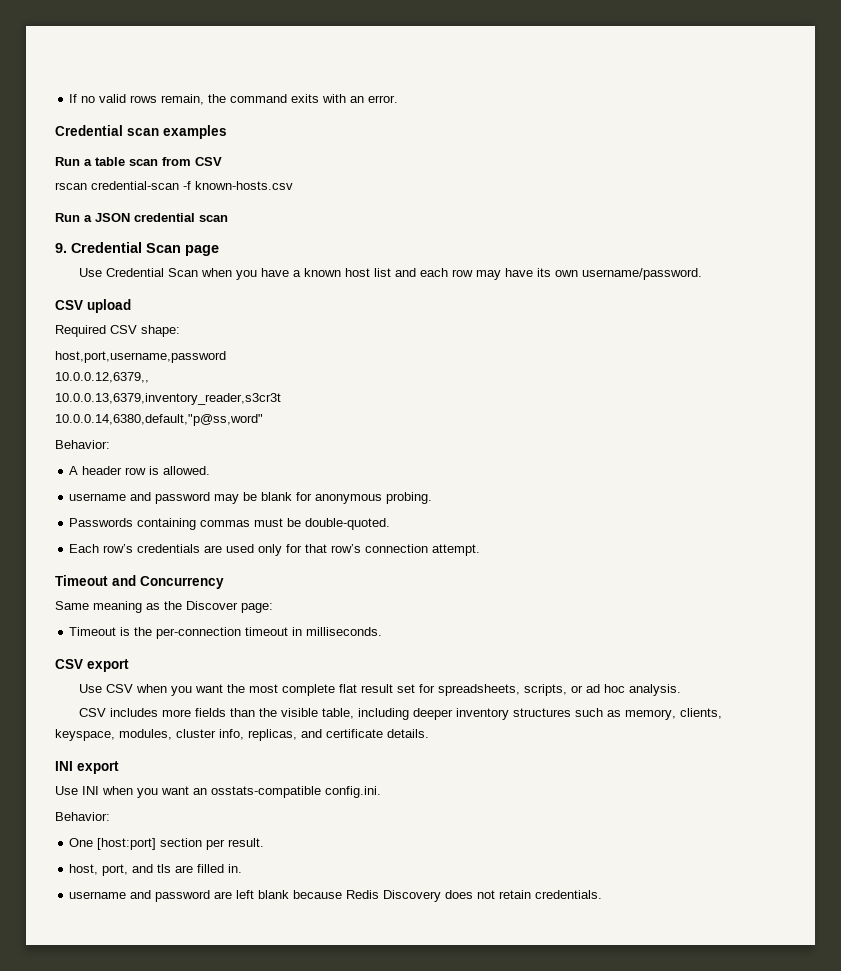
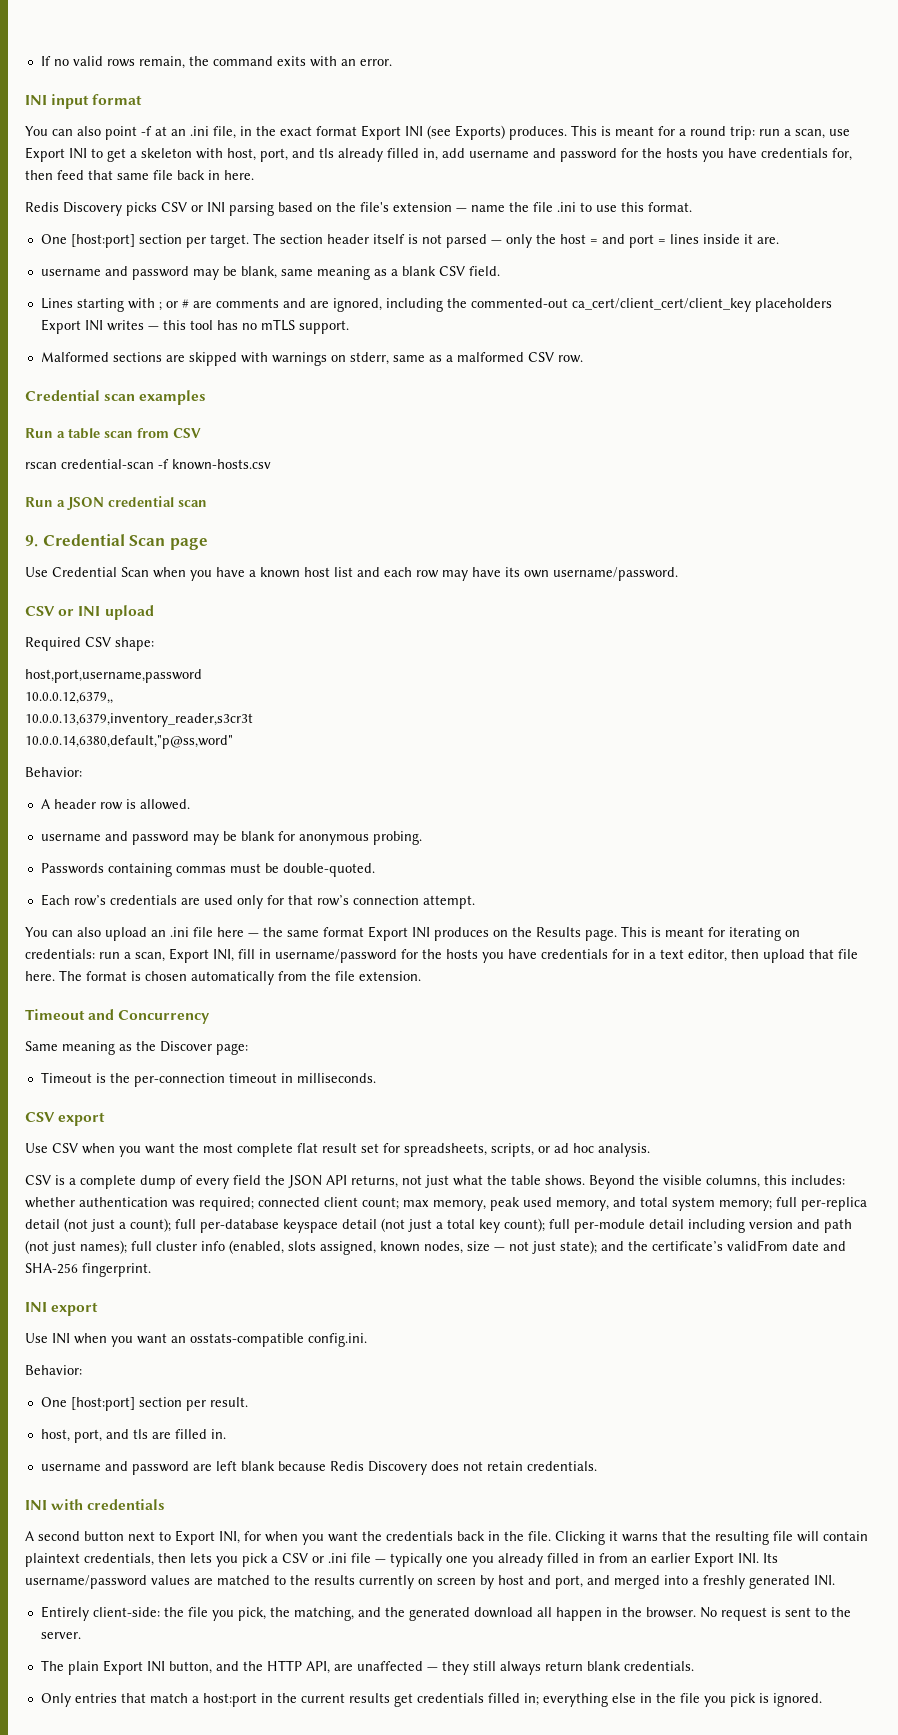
+ INI input format
+ You can also point -f at an .ini file, in the exact format Export INI (see Exports) produces. This is meant for a round trip: run a scan, use Export INI to get a skeleton with host, port, and tls already filled in, add username and password for the hosts you have credentials for, then feed that same file back in here.
+ Redis Discovery picks CSV or INI parsing based on the file's extension — name the file .ini to use this format.
+ One [host:port] section per target. The section header itself is not parsed — only the host = and port = lines inside it are.
+ username and password may be blank, same meaning as a blank CSV field.
+ Lines starting with ; or # are comments and are ignored, including the commented-out ca_cert/client_cert/client_key placeholders Export INI writes — this tool has no mTLS support.
+ Malformed sections are skipped with warnings on stderr, same as a malformed CSV row.
- CSV upload
+ CSV or INI upload
+ You can also upload an .ini file here — the same format Export INI produces on the Results page. This is meant for iterating on credentials: run a scan, Export INI, fill in username/password for the hosts you have credentials for in a text editor, then upload that file here. The format is chosen automatically from the file extension.
- CSV includes more fields than the visible table, including deeper inventory structures such as memory, clients, keyspace, modules, cluster info, replicas, and certificate details.
+ CSV is a complete dump of every field the JSON API returns, not just what the table shows. Beyond the visible columns, this includes: whether authentication was required; connected client count; max memory, peak used memory, and total system memory; full per-replica detail (not just a count); full per-database keyspace detail (not just a total key count); full per-module detail including version and path (not just names); full cluster info (enabled, slots assigned, known nodes, size — not just state); and the certificate’s validFrom date and SHA-256 fingerprint.
+ INI with credentials
+ A second button next to Export INI, for when you want the credentials back in the file. Clicking it warns that the resulting file will contain plaintext credentials, then lets you pick a CSV or .ini file — typically one you already filled in from an earlier Export INI. Its username/password values are matched to the results currently on screen by host and port, and merged into a freshly generated INI.
+ Entirely client-side: the file you pick, the matching, and the generated download all happen in the browser. No request is sent to the server.
+ The plain Export INI button, and the HTTP API, are unaffected — they still always return blank credentials.
+ Only entries that match a host:port in the current results get credentials filled in; everything else in the file you pick is ignored.

